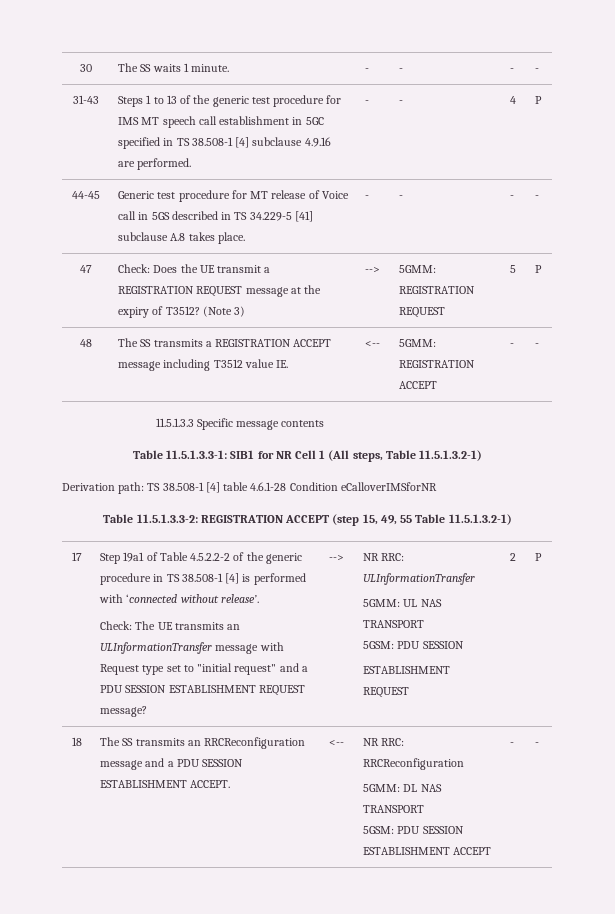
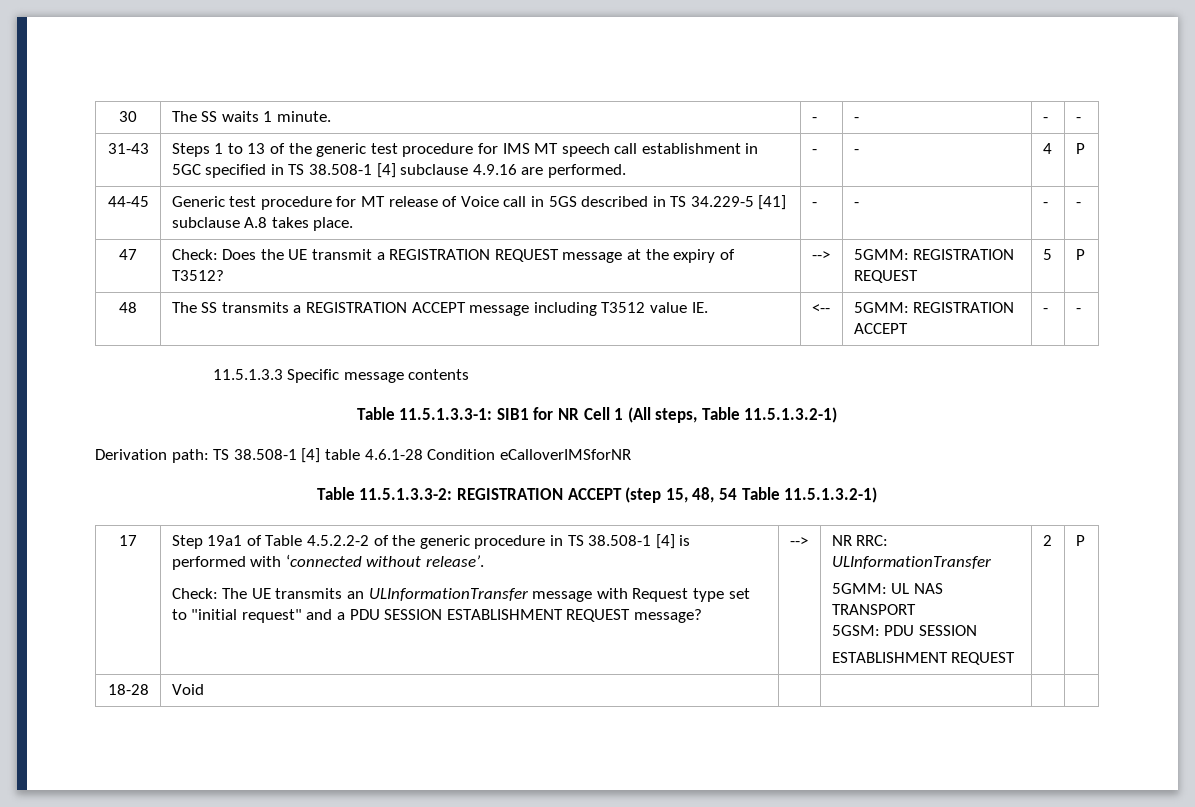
- 47 | Check: Does the UE transmit a REGISTRATION REQUEST message at the expiry of T3512? (Note 3) | --> | 5GMM: REGISTRATION REQUEST | 5 | P
+ 47 | Check: Does the UE transmit a REGISTRATION REQUEST message at the expiry of T3512? | --> | 5GMM: REGISTRATION REQUEST | 5 | P
- Table 11.5.1.3.3-2: REGISTRATION ACCEPT (step 15, 49, 55 Table 11.5.1.3.2-1)
+ Table 11.5.1.3.3-2: REGISTRATION ACCEPT (step 15, 48, 54 Table 11.5.1.3.2-1)
- 18 | The SS transmits an RRCReconfiguration message and a PDU SESSION ESTABLISHMENT ACCEPT. | <-- | NR RRC: RRCReconfiguration
- 5GMM: DL NAS TRANSPORT
- 5GSM: PDU SESSION ESTABLISHMENT ACCEPT | - | -
+ 18-28 | Void | | | |

